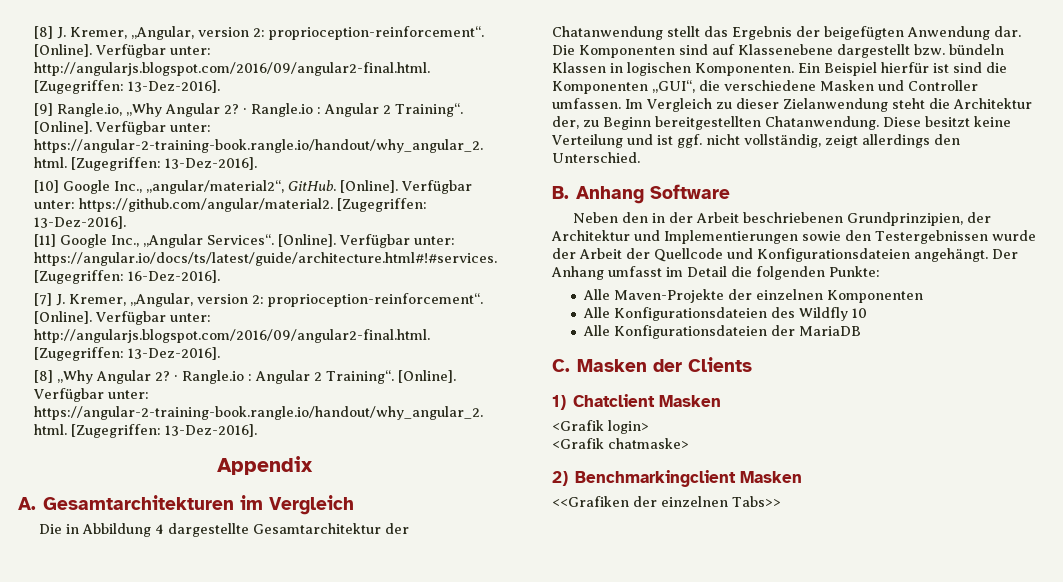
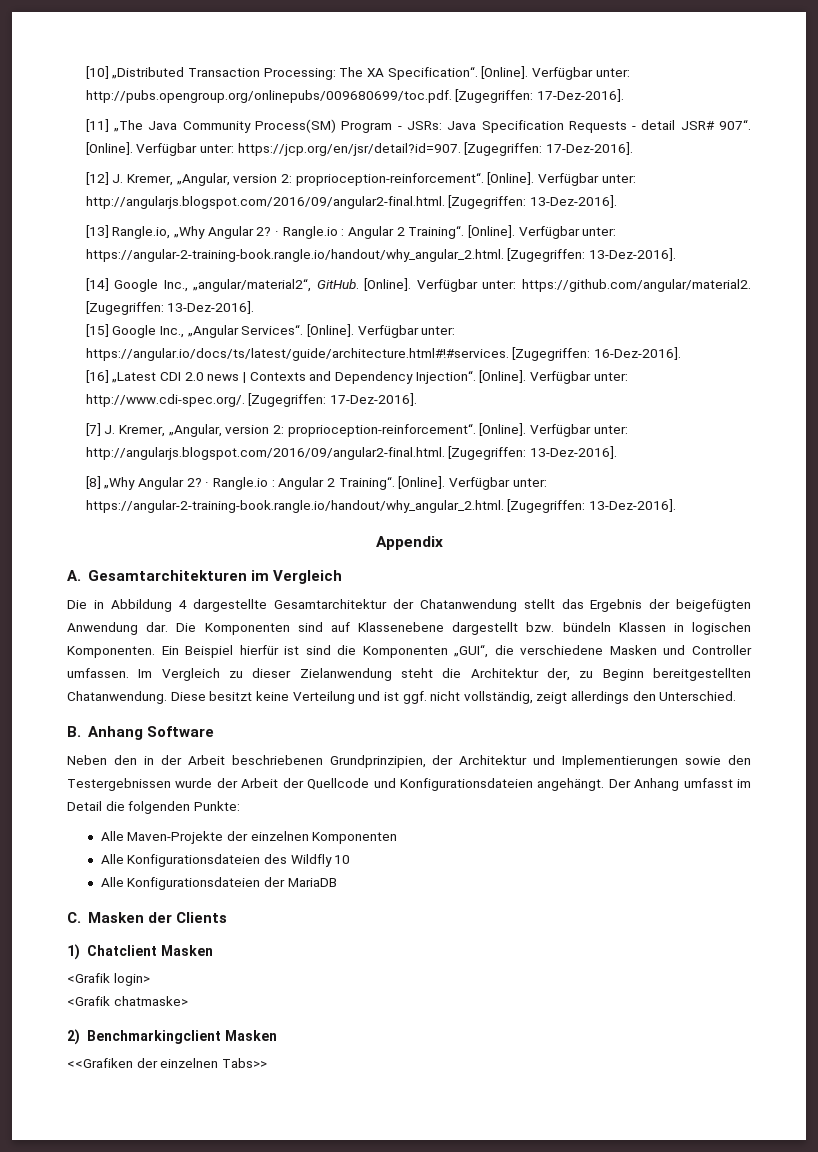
- [8] J. Kremer, „Angular, version 2: proprioception-reinforcement“.
+ [10] „Distributed Transaction Processing: The XA Specification“. [Online]. Verfügbar unter: http://pubs.opengroup.org/onlinepubs/009680699/toc.pdf. [Zugegriffen: 17-Dez-2016].
+ [11] „The Java Community Process(SM) Program - JSRs: Java Specification Requests - detail JSR# 907“. [Online]. Verfügbar unter: https://jcp.org/en/jsr/detail?id=907. [Zugegriffen: 17-Dez-2016].
+ [12] J. Kremer, „Angular, version 2: proprioception-reinforcement“.
- [9] Rangle.io, „Why Angular 2?
+ [13] Rangle.io, „Why Angular 2?
- [10] Google Inc., „angular/material2“, GitHub.
+ [14] Google Inc., „angular/material2“, GitHub.
- [11] Google Inc., „Angular Services“.
+ [15] Google Inc., „Angular Services“.
+ [16] „Latest CDI 2.0 news | Contexts and Dependency Injection“. [Online]. Verfügbar unter: http://www.cdi-spec.org/. [Zugegriffen: 17-Dez-2016].

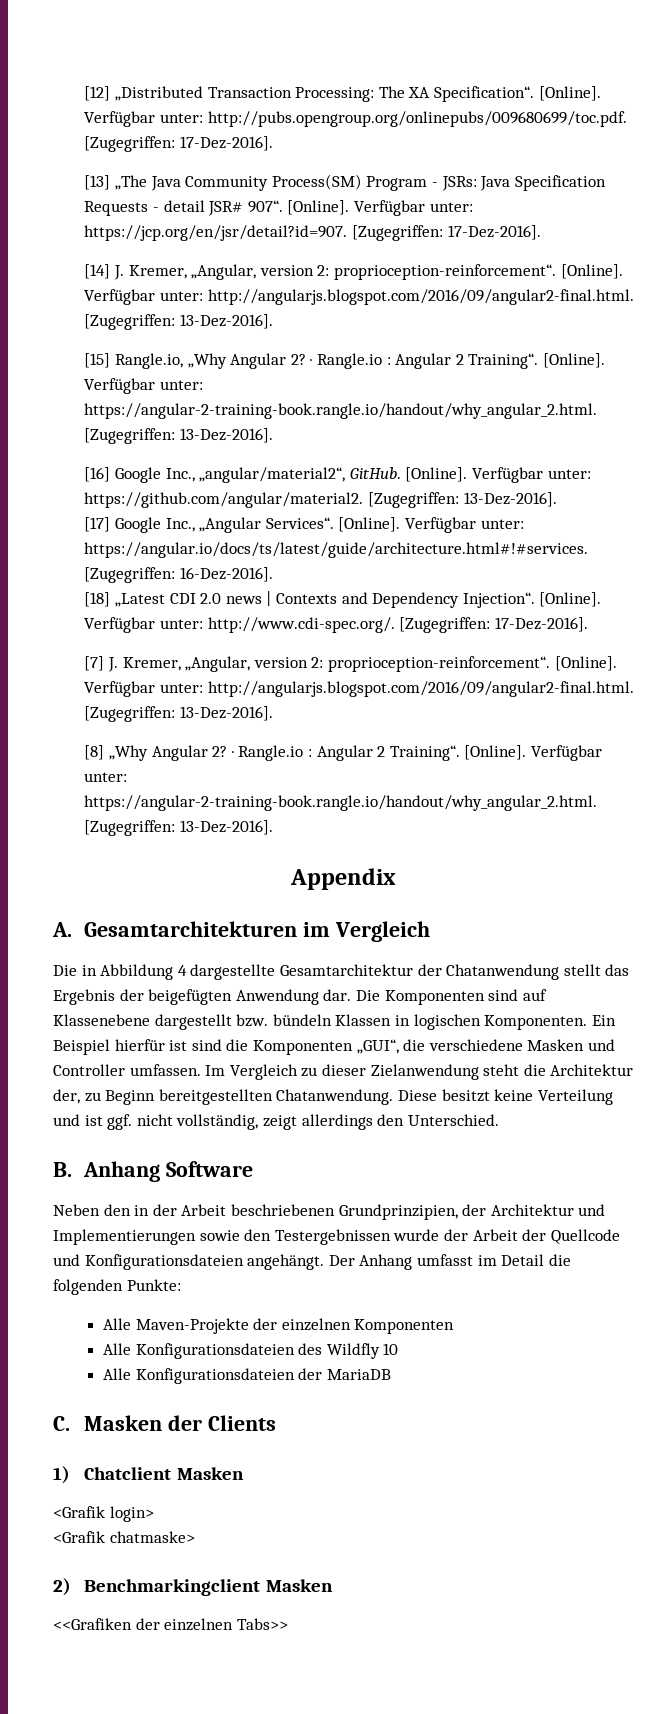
- [10] „Distributed Transaction Processing: The XA Specification“.
+ [12] „Distributed Transaction Processing: The XA Specification“.
- [11] „The Java Community Process(SM) Program - JSRs: Java Specification Requests - detail JSR# 907“.
+ [13] „The Java Community Process(SM) Program - JSRs: Java Specification Requests - detail JSR# 907“.
- [12] J. Kremer, „Angular, version 2: proprioception-reinforcement“.
+ [14] J. Kremer, „Angular, version 2: proprioception-reinforcement“.
- [13] Rangle.io, „Why Angular 2?
+ [15] Rangle.io, „Why Angular 2?
- [14] Google Inc., „angular/material2“, GitHub.
+ [16] Google Inc., „angular/material2“, GitHub.
- [15] Google Inc., „Angular Services“.
+ [17] Google Inc., „Angular Services“.
- [16] „Latest CDI 2.0 news | Contexts and Dependency Injection“.
+ [18] „Latest CDI 2.0 news | Contexts and Dependency Injection“.

